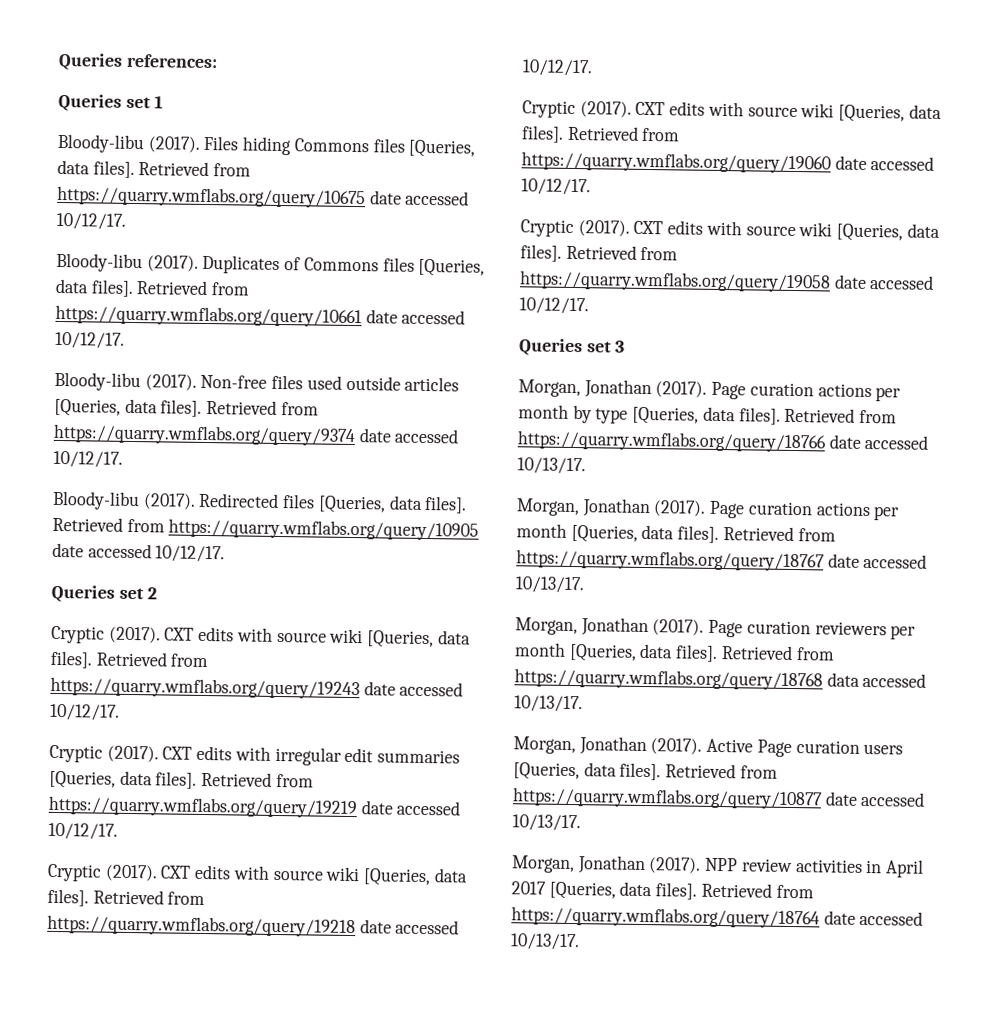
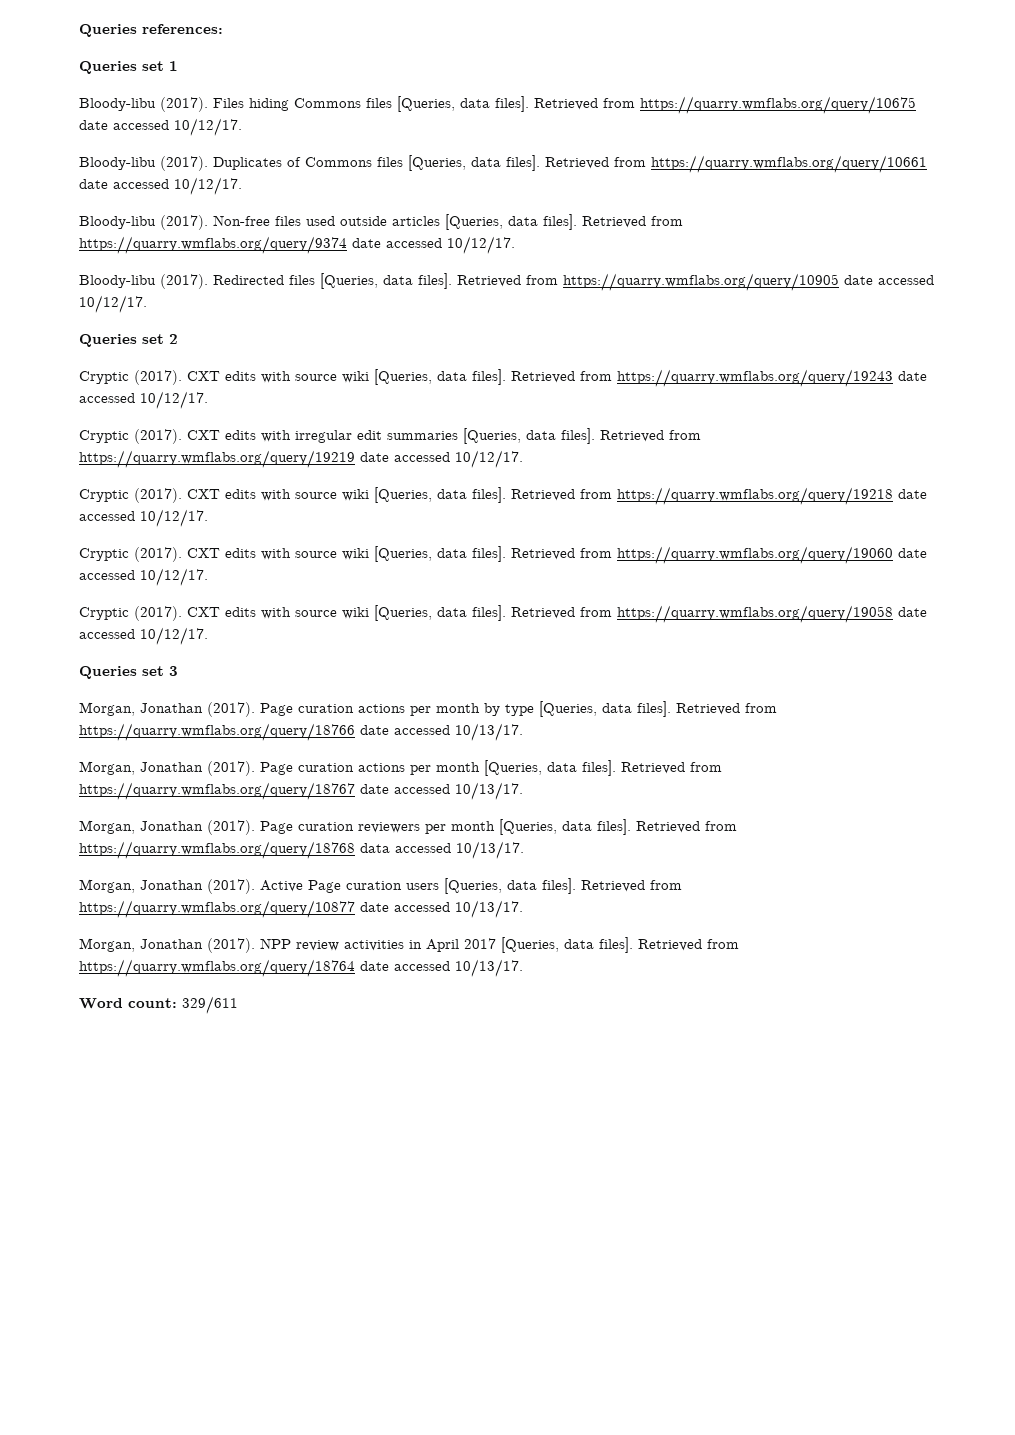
+ Word count: 329/611

